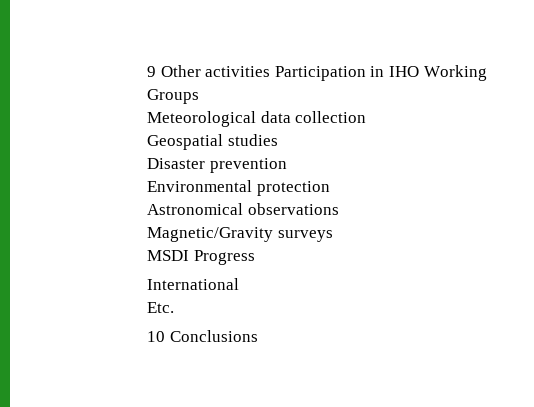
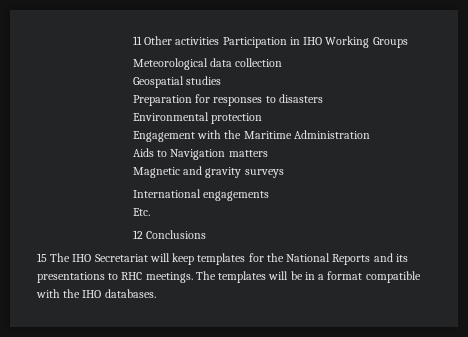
- 9 Other activities Participation in IHO Working Groups
+ 11 Other activities Participation in IHO Working Groups
- Disaster prevention
+ Preparation for responses to disasters
  Environmental protection
- Astronomical observations
- Magnetic/Gravity surveys
+ Engagement with the Maritime Administration
+ Aids to Navigation matters
+ Magnetic and gravity surveys
- MSDI Progress
- International
+ International engagements
- 10 Conclusions
+ 12 Conclusions
+ 15 The IHO Secretariat will keep templates for the National Reports and its presentations to RHC meetings. The templates will be in a format compatible with the IHO databases.

